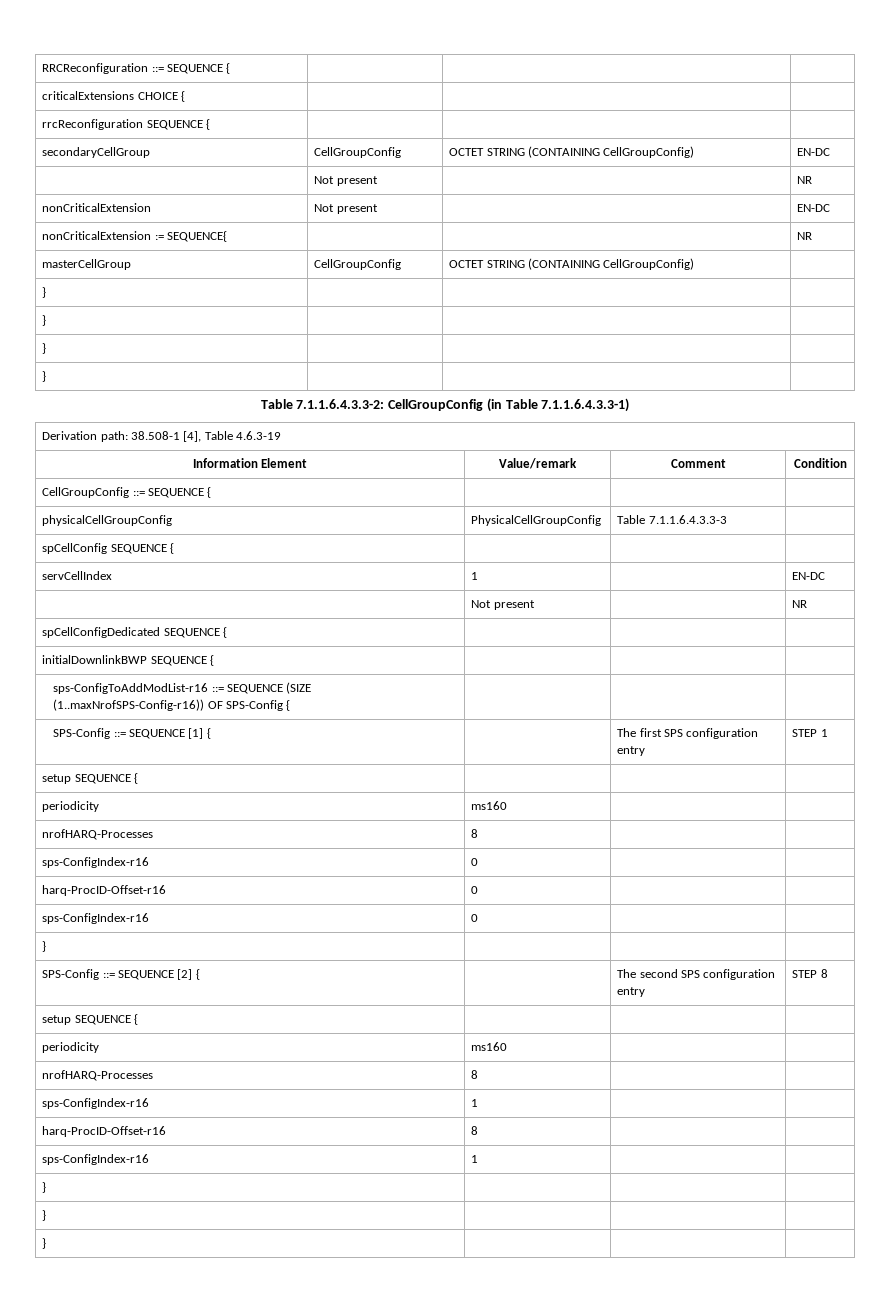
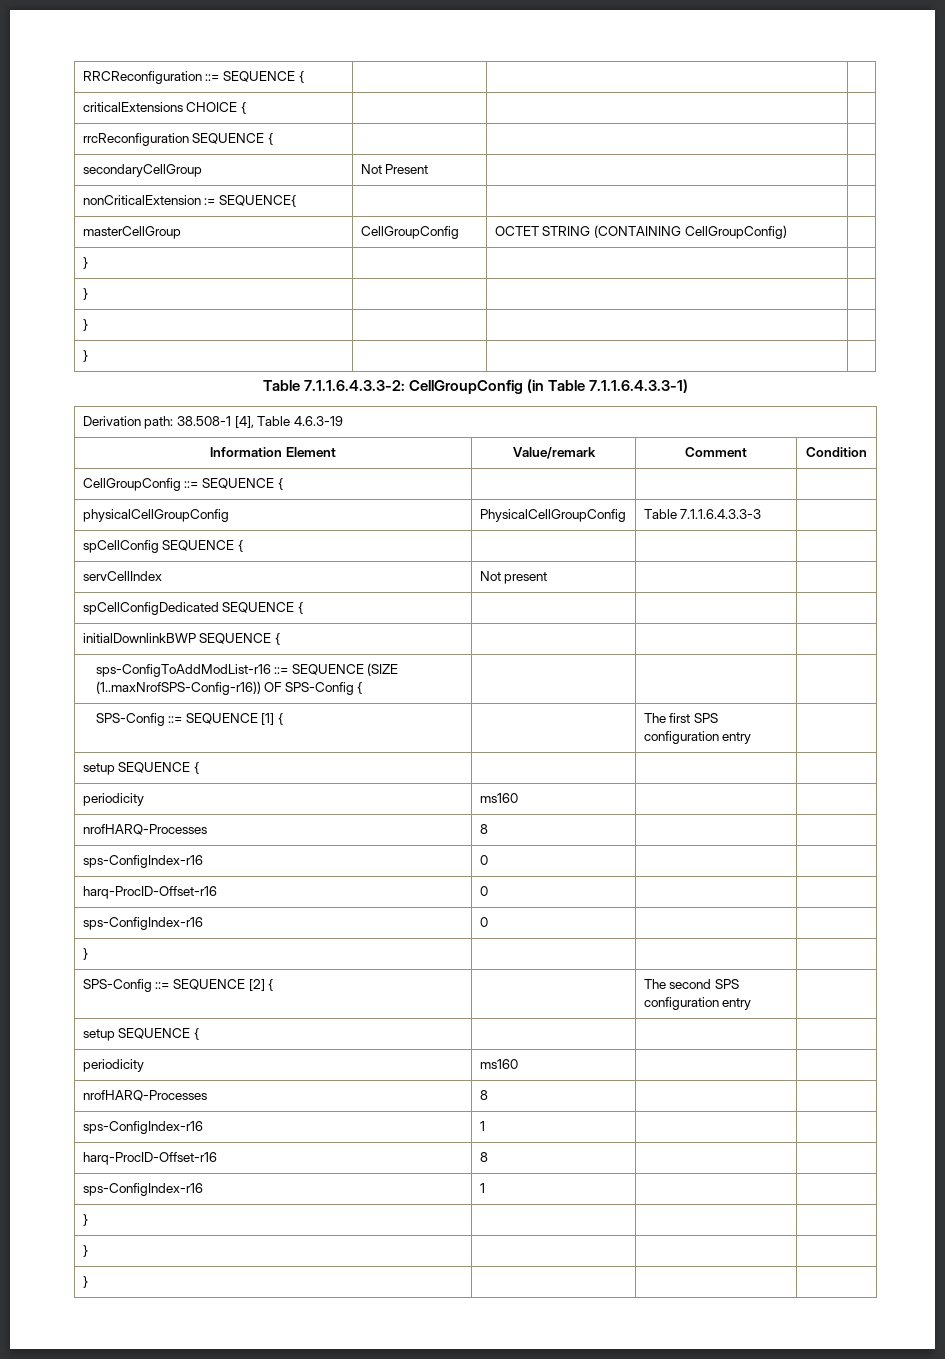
- secondaryCellGroup | CellGroupConfig | OCTET STRING (CONTAINING CellGroupConfig) | EN-DC
- | Not present | | NR
- nonCriticalExtension | Not present | | EN-DC
+ secondaryCellGroup | Not Present | |
- nonCriticalExtension := SEQUENCE{ | | | NR
+ nonCriticalExtension := SEQUENCE{ | | |
- servCellIndex | 1 | | EN-DC
- | Not present | | NR
+ servCellIndex | Not present | |
- SPS-Config ::= SEQUENCE [1] { | | The first SPS configuration entry | STEP 1
+ SPS-Config ::= SEQUENCE [1] { | | The first SPS configuration entry |
- SPS-Config ::= SEQUENCE [2] { | | The second SPS configuration entry | STEP 8
+ SPS-Config ::= SEQUENCE [2] { | | The second SPS configuration entry |

